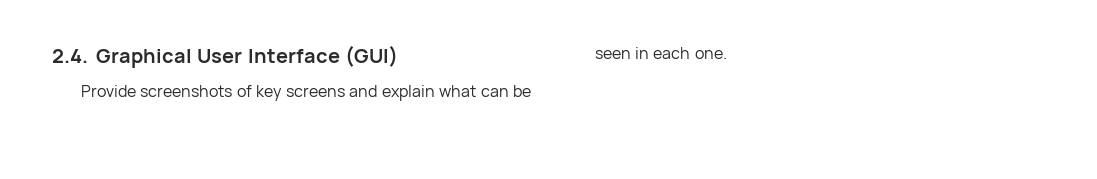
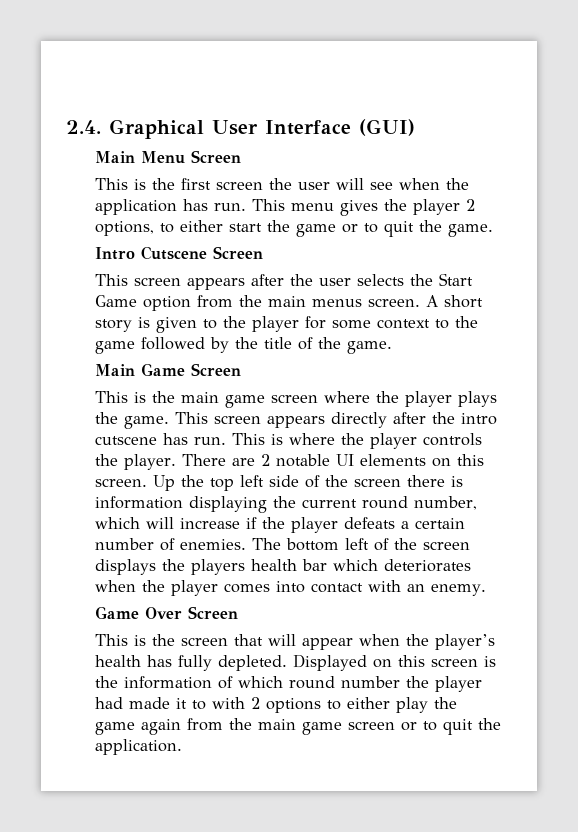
- Provide screenshots of key screens and explain what can be seen in each one.
+ Main Menu Screen
+ This is the first screen the user will see when the application has run. This menu gives the player 2 options, to either start the game or to quit the game.
+ Intro Cutscene Screen
+ This screen appears after the user selects the Start Game option from the main menus screen. A short story is given to the player for some context to the game followed by the title of the game.
+ Main Game Screen
+ This is the main game screen where the player plays the game. This screen appears directly after the intro cutscene has run. This is where the player controls the player. There are 2 notable UI elements on this screen. Up the top left side of the screen there is information displaying the current round number, which will increase if the player defeats a certain number of enemies. The bottom left of the screen displays the players health bar which deteriorates when the player comes into contact with an enemy.
+ Game Over Screen
+ This is the screen that will appear when the player’s health has fully depleted. Displayed on this screen is the information of which round number the player had made it to with 2 options to either play the game again from the main game screen or to quit the application.

